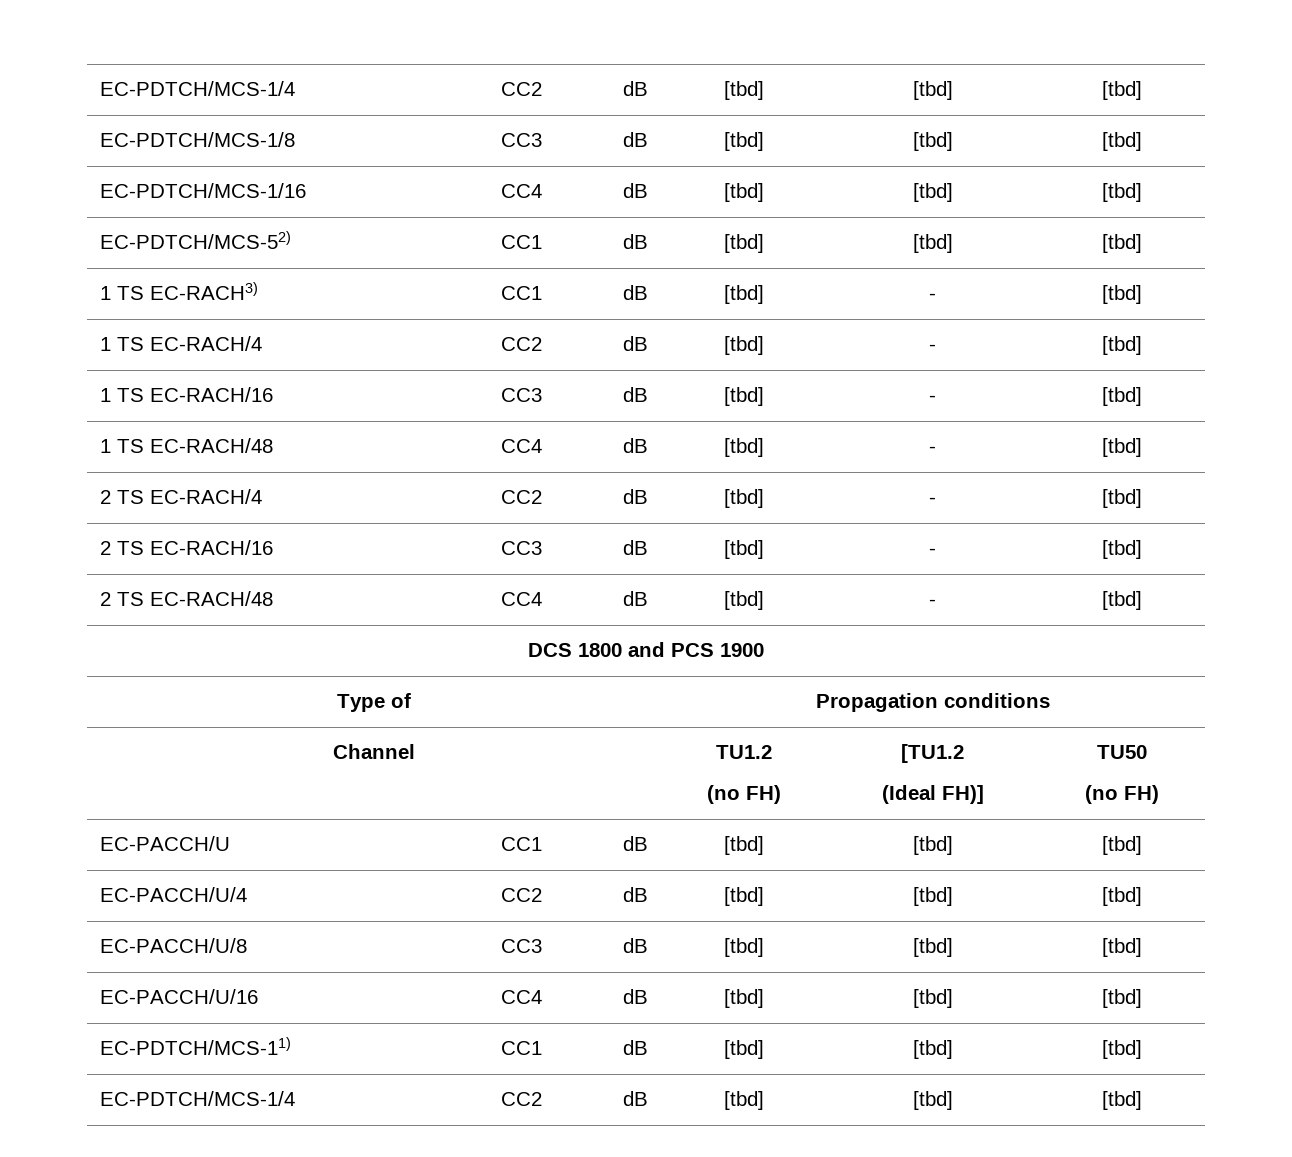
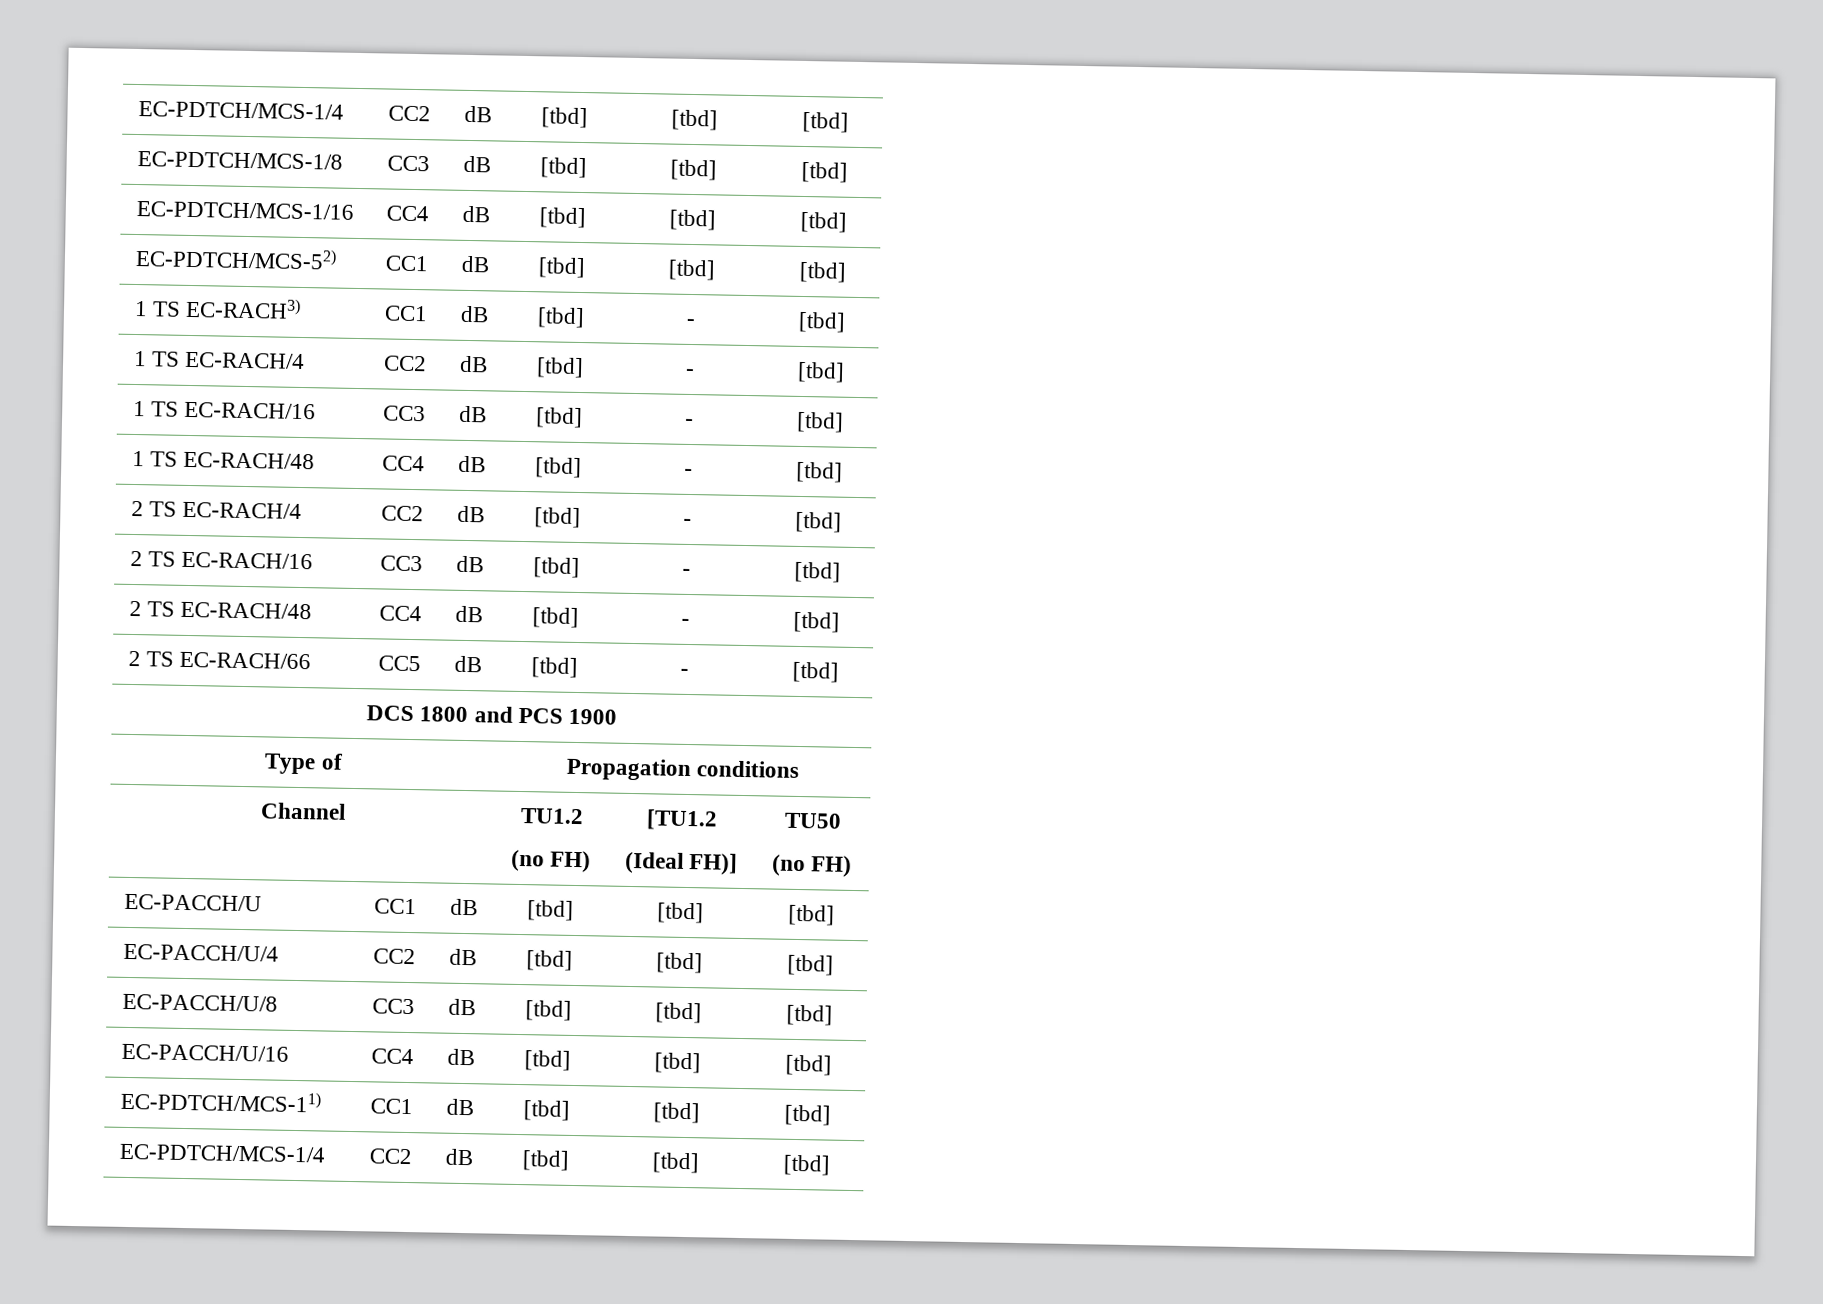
+ 2 TS EC-RACH/66 | CC5 | dB | [tbd] | - | [tbd]

